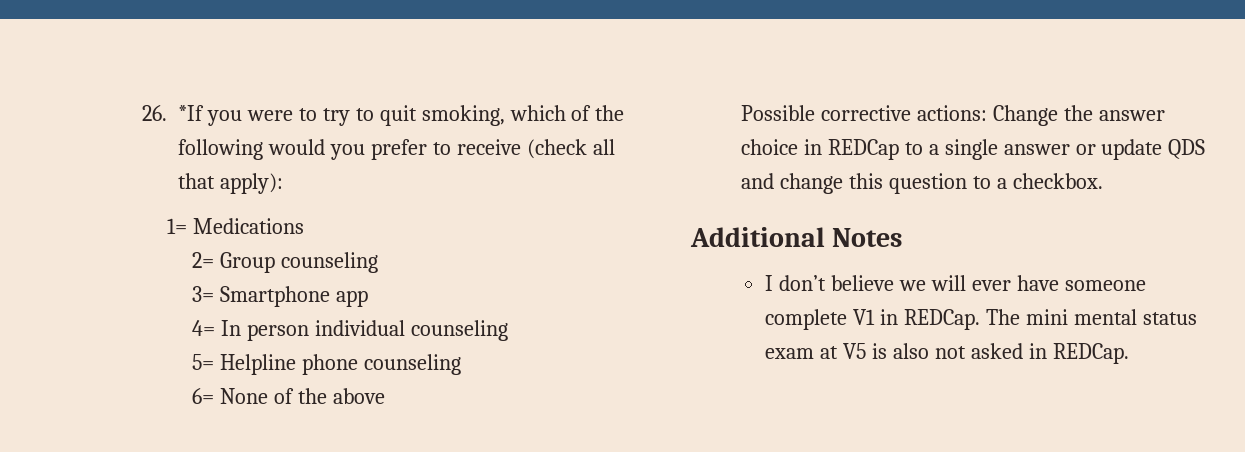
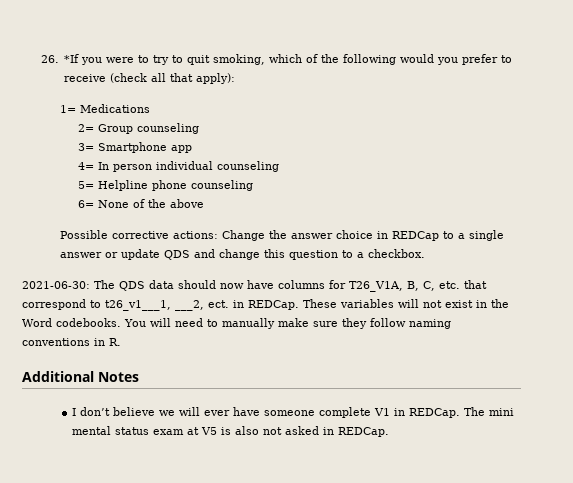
+ 2021-06-30: The QDS data should now have columns for T26_V1A, B, C, etc. that correspond to t26_v1___1, ___2, ect. in REDCap. These variables will not exist in the Word codebooks. You will need to manually make sure they follow naming conventions in R.

